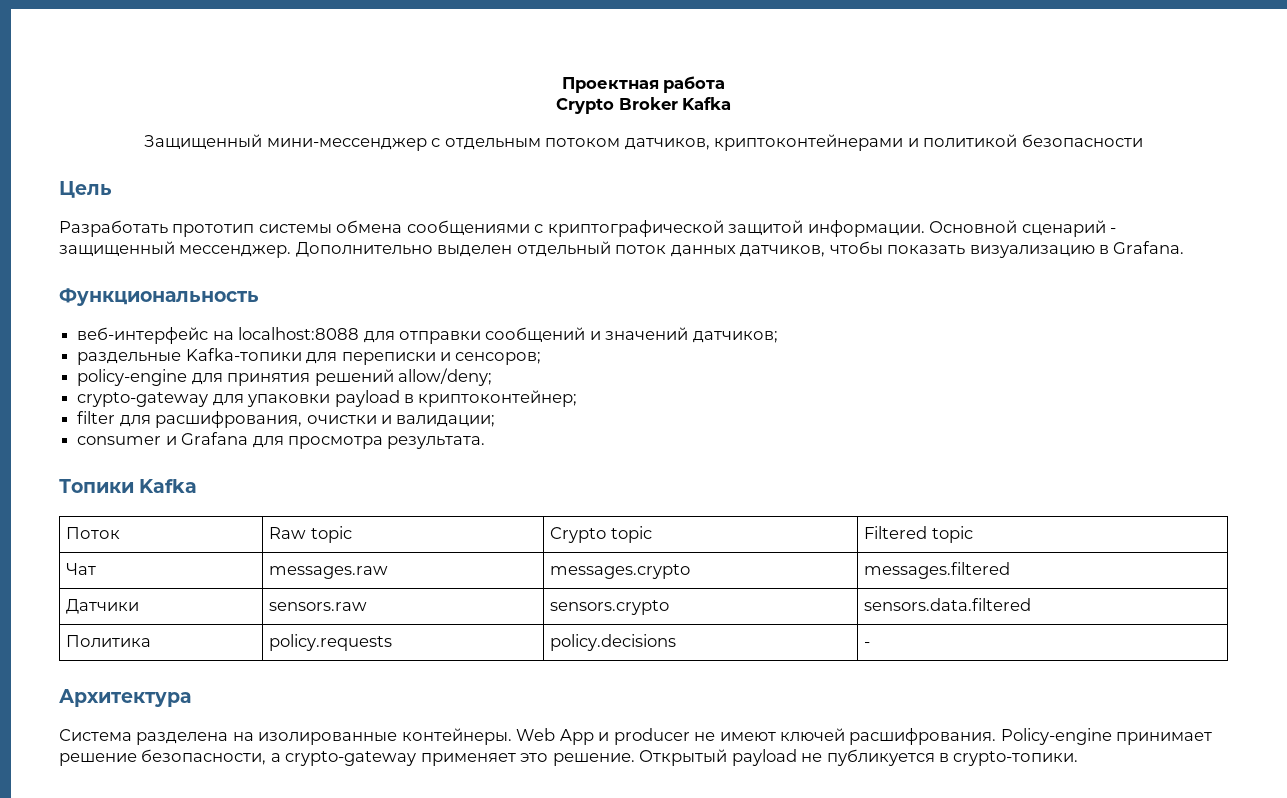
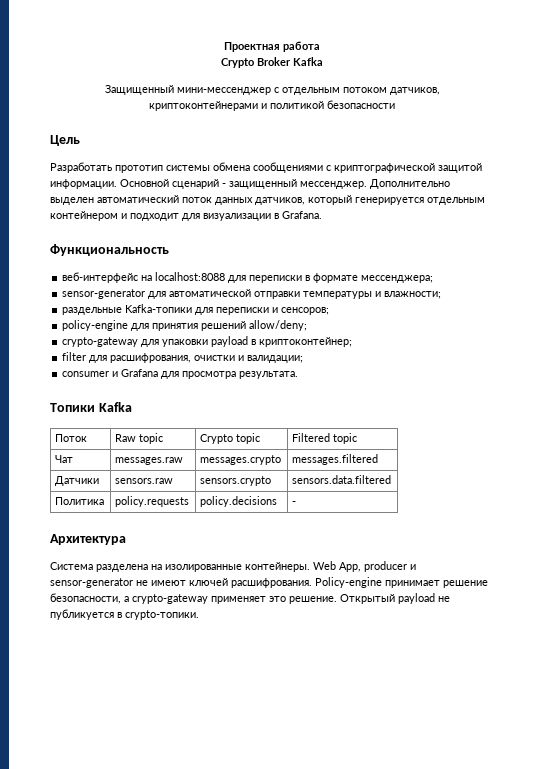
- Дополнительно выделен отдельный поток данных датчиков, чтобы показать визуализацию в Grafana.
+ Дополнительно выделен автоматический поток данных датчиков, который генерируется отдельным контейнером и подходит для визуализации в Grafana.
- веб-интерфейс на localhost:8088 для отправки сообщений и значений датчиков;
+ веб-интерфейс на localhost:8088 для переписки в формате мессенджера;
+ sensor-generator для автоматической отправки температуры и влажности;
- Web App и producer не имеют ключей расшифрования.
+ Web App, producer и sensor-generator не имеют ключей расшифрования.

